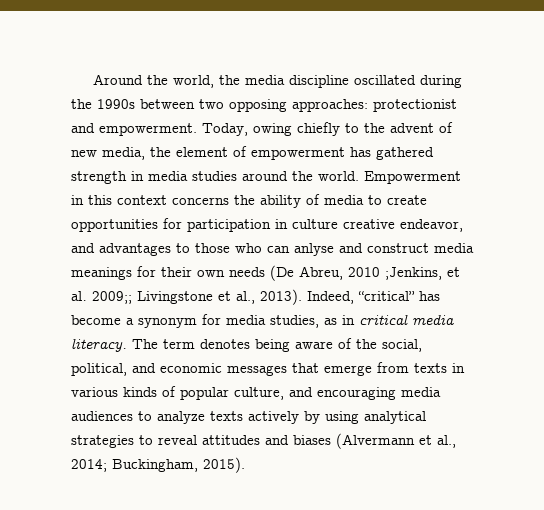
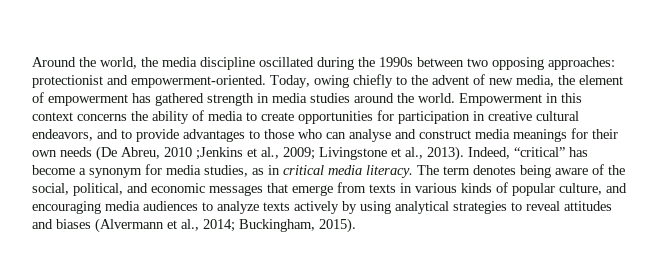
- Around the world, the media discipline oscillated during the 1990s between two opposing approaches: protectionist and empowerment.
+ Around the world, the media discipline oscillated during the 1990s between two opposing approaches: protectionist and empowerment-oriented.
- Empowerment in this context concerns the ability of media to create opportunities for participation in culture creative endeavor, and advantages to those who can anlyse and construct media meanings for their own needs (De Abreu, 2010 ;Jenkins, et al. 2009;; Livingstone et al., 2013).
+ Empowerment in this context concerns the ability of media to create opportunities for participation in creative cultural endeavors, and to provide advantages to those who can analyse and construct media meanings for their own needs (De Abreu, 2010 ;Jenkins et al., 2009; Livingstone et al., 2013).

